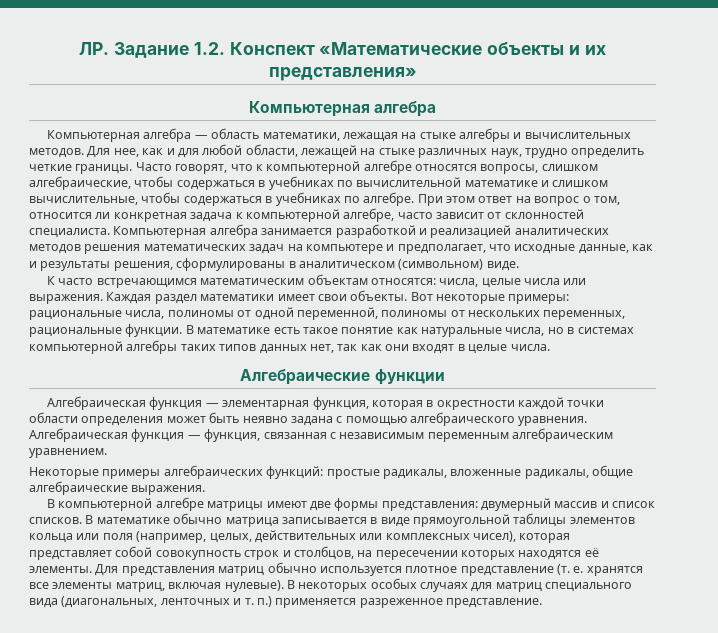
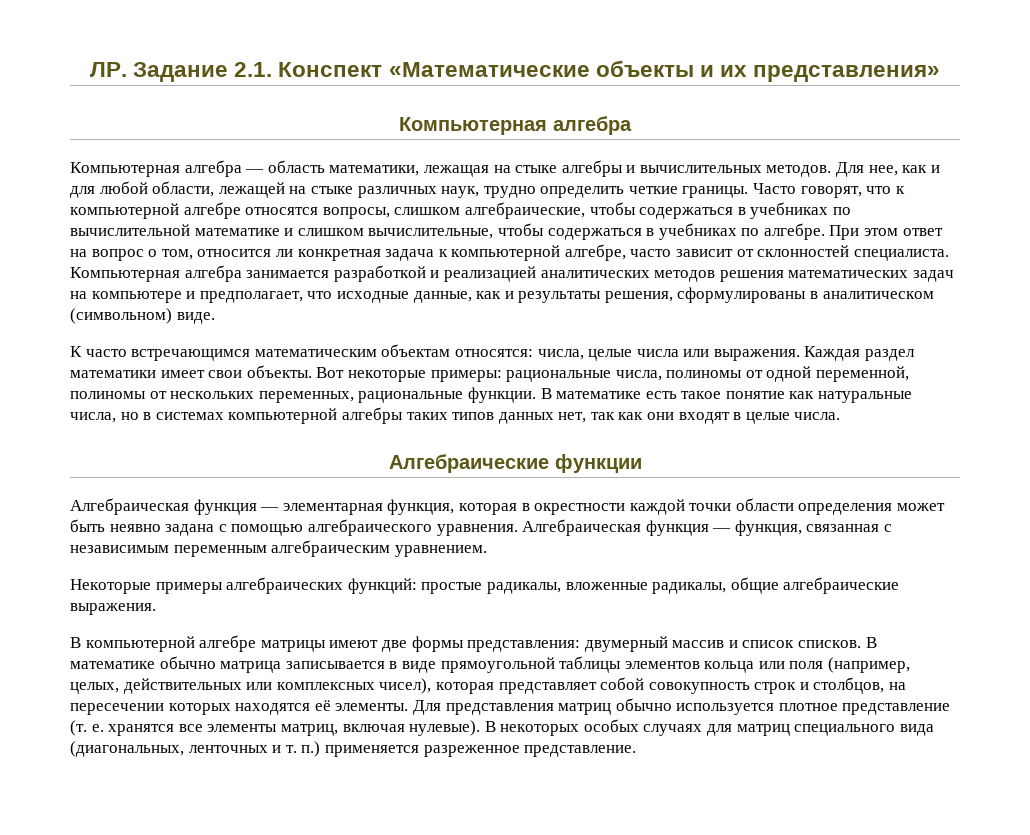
- ЛР. Задание 1.2. Конспект «Математические объекты и их представления»
+ ЛР. Задание 2.1. Конспект «Математические объекты и их представления»

